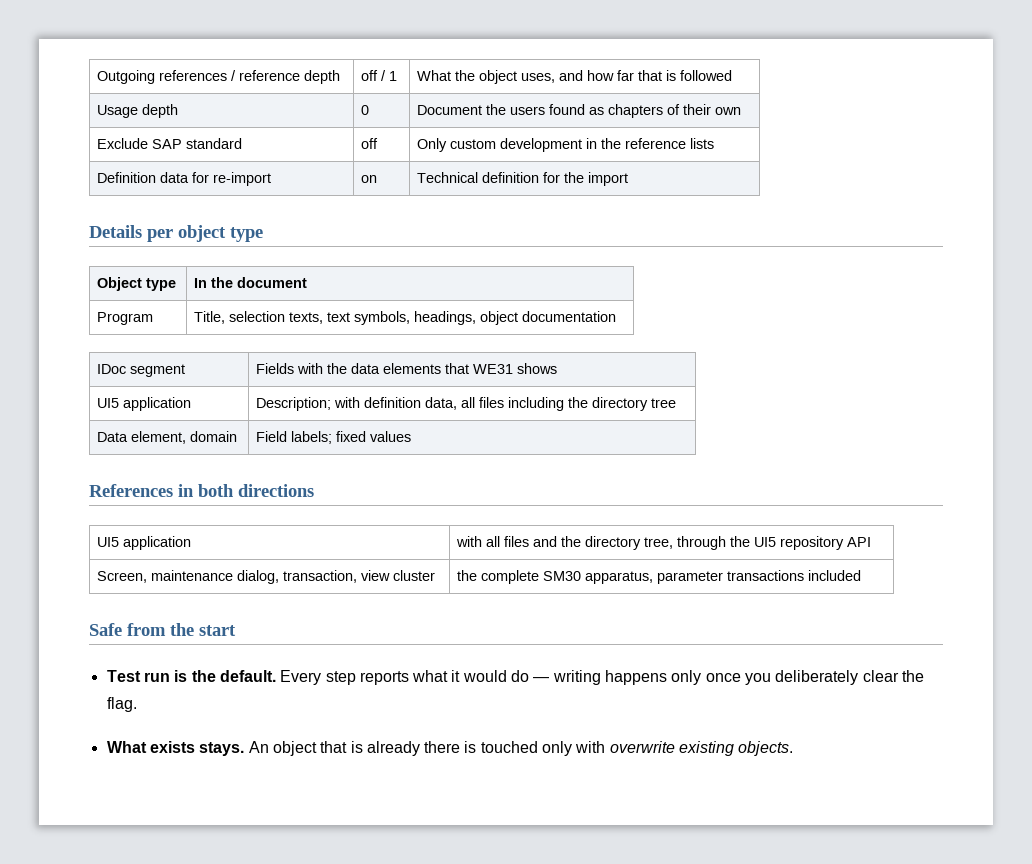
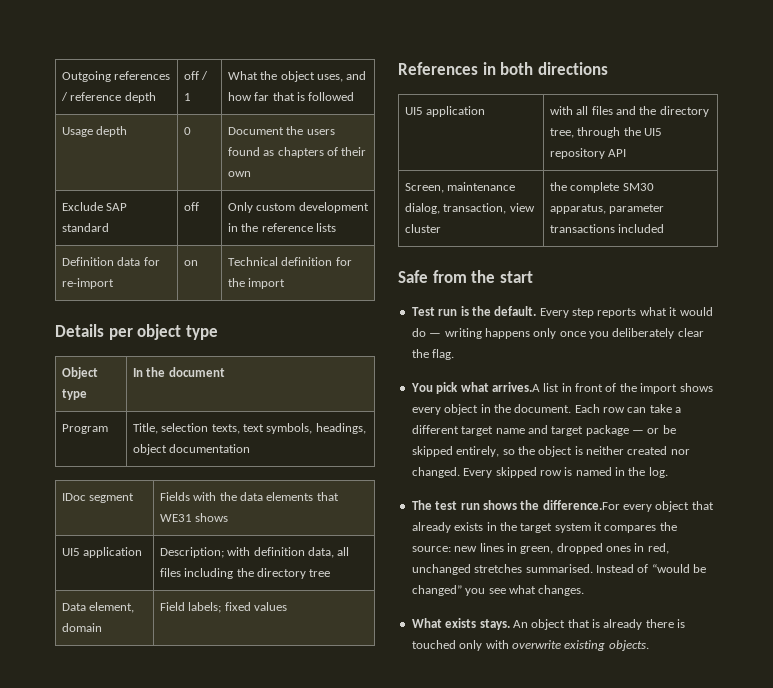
+ You pick what arrives.A list in front of the import shows every object in the document. Each row can take a different target name and target package — or be skipped entirely, so the object is neither created nor changed. Every skipped row is named in the log.
+ The test run shows the difference.For every object that already exists in the target system it compares the source: new lines in green, dropped ones in red, unchanged stretches summarised. Instead of “would be changed” you see what changes.

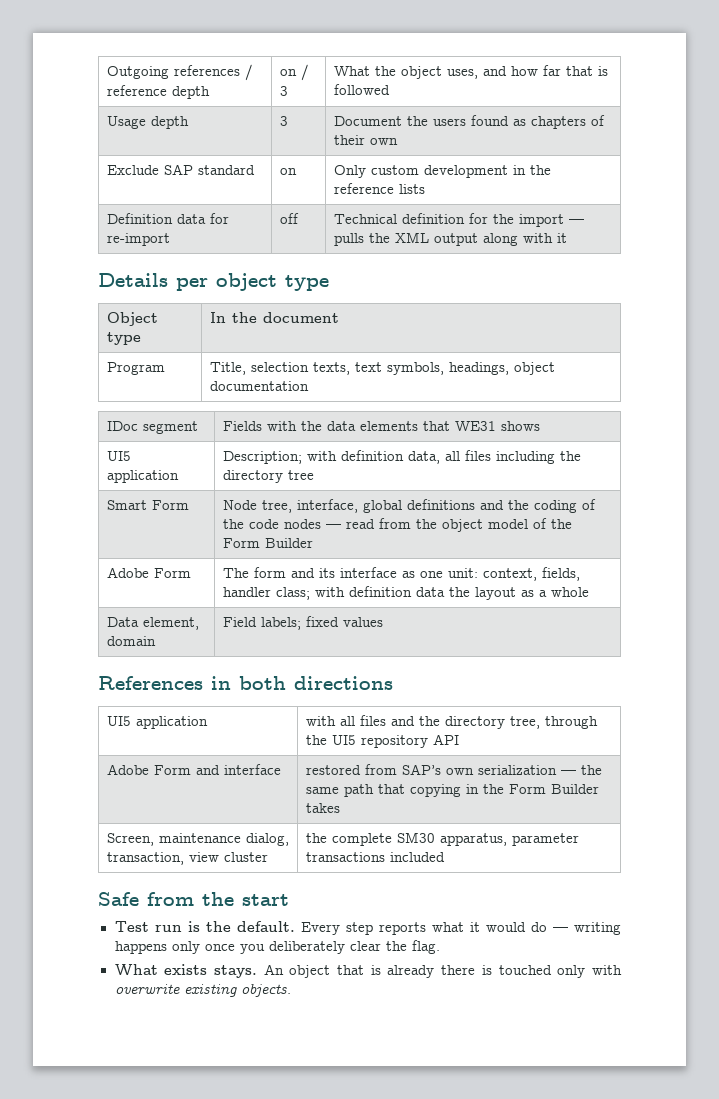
- Outgoing references / reference depth | off / 1 | What the object uses, and how far that is followed
+ Outgoing references / reference depth | on / 3 | What the object uses, and how far that is followed
- Usage depth | 0 | Document the users found as chapters of their own
+ Usage depth | 3 | Document the users found as chapters of their own
- Exclude SAP standard | off | Only custom development in the reference lists
+ Exclude SAP standard | on | Only custom development in the reference lists
- Definition data for re-import | on | Technical definition for the import
+ Definition data for re-import | off | Technical definition for the import — pulls the XML output along with it
+ Smart Form | Node tree, interface, global definitions and the coding of the code nodes — read from the object model of the Form Builder
+ Adobe Form | The form and its interface as one unit: context, fields, handler class; with definition data the layout as a whole
+ Adobe Form and interface | restored from SAP’s own serialization — the same path that copying in the Form Builder takes
- You pick what arrives.A list in front of the import shows every object in the document. Each row can take a different target name and target package — or be skipped entirely, so the object is neither created nor changed. Every skipped row is named in the log.
- The test run shows the difference.For every object that already exists in the target system it compares the source: new lines in green, dropped ones in red, unchanged stretches summarised. Instead of “would be changed” you see what changes.

